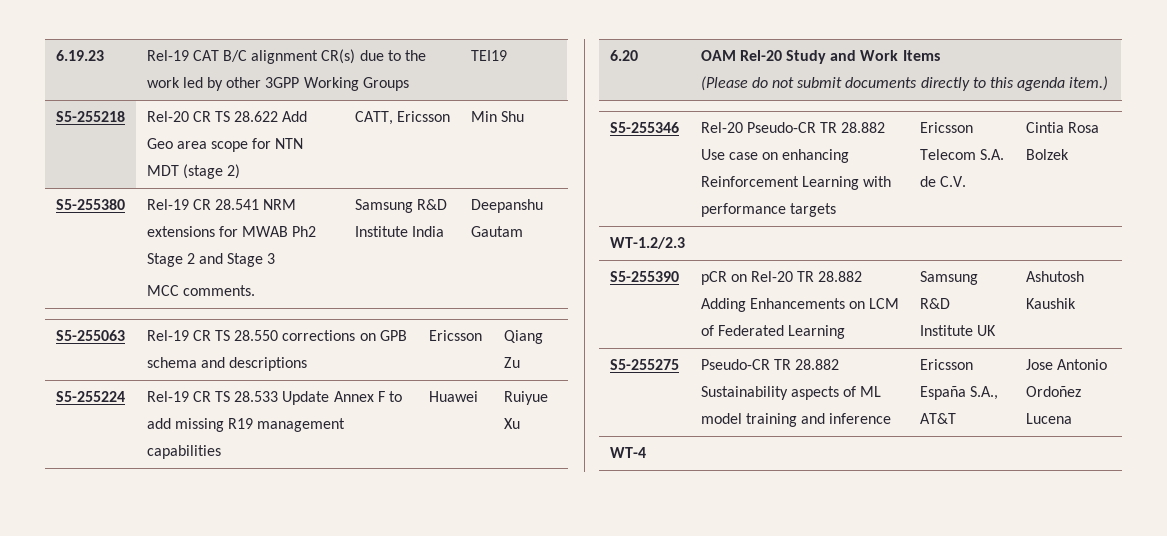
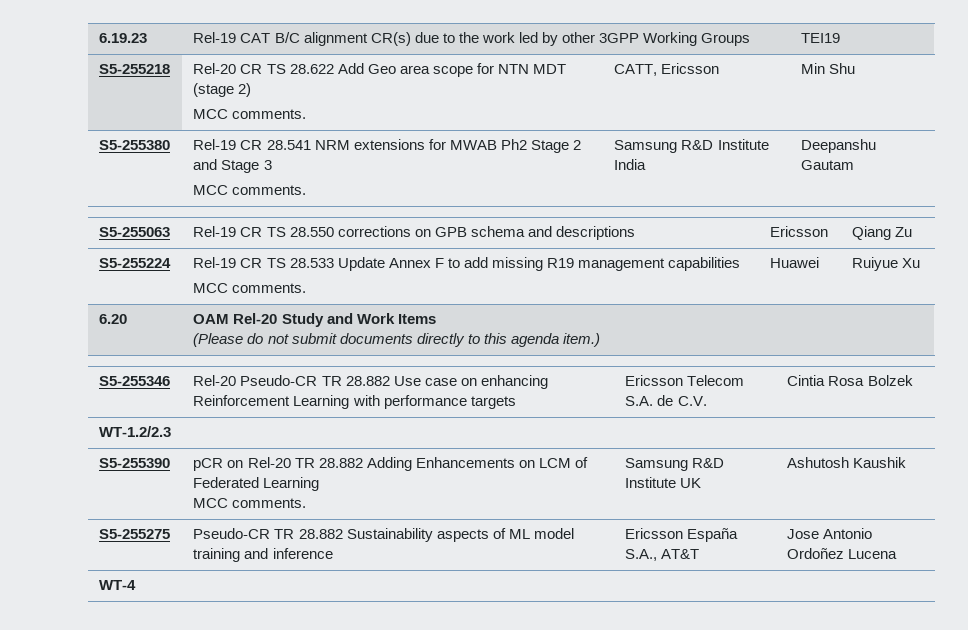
- S5-255218 | Rel-20 CR TS 28.622 Add Geo area scope for NTN MDT (stage 2) | CATT, Ericsson | Min Shu
+ S5-255218 | Rel-20 CR TS 28.622 Add Geo area scope for NTN MDT (stage 2)
+ MCC comments. | CATT, Ericsson | Min Shu
- S5-255224 | Rel-19 CR TS 28.533 Update Annex F to add missing R19 management capabilities | Huawei | Ruiyue Xu
+ S5-255224 | Rel-19 CR TS 28.533 Update Annex F to add missing R19 management capabilities
+ MCC comments. | Huawei | Ruiyue Xu
- S5-255390 | pCR on Rel-20 TR 28.882 Adding Enhancements on LCM of Federated Learning | Samsung R&D Institute UK | Ashutosh Kaushik
+ S5-255390 | pCR on Rel-20 TR 28.882 Adding Enhancements on LCM of Federated Learning
+ MCC comments. | Samsung R&D Institute UK | Ashutosh Kaushik

